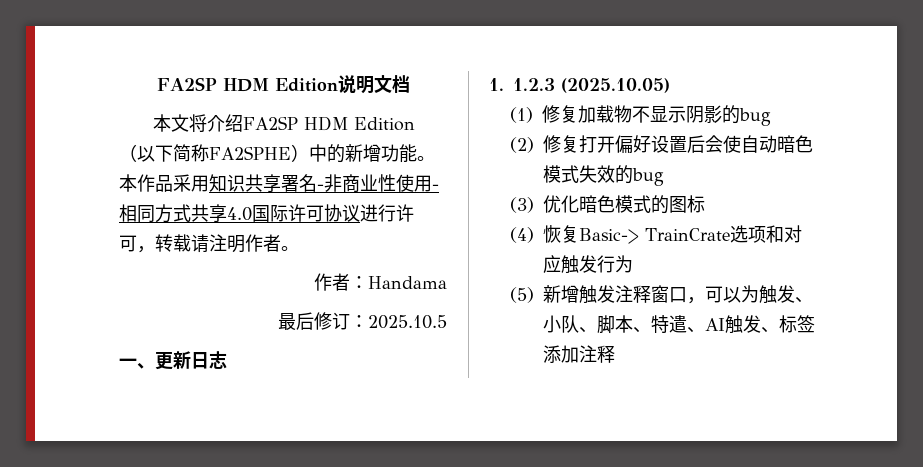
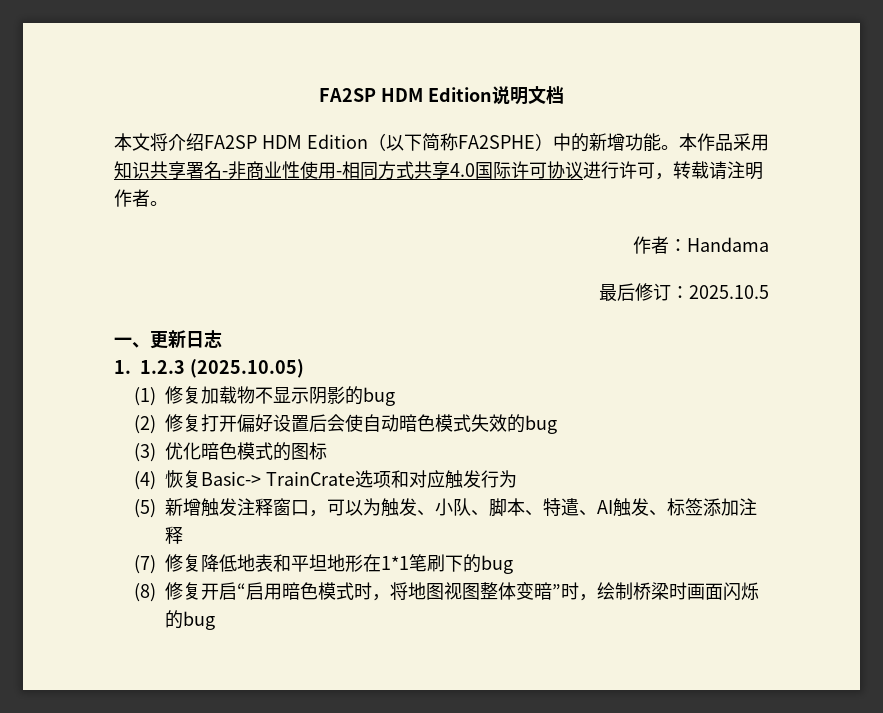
+ (7)修复降低地表和平坦地形在1*1笔刷下的bug
+ (8)修复开启“启用暗色模式时，将地图视图整体变暗”时，绘制桥梁时画面闪烁的bug

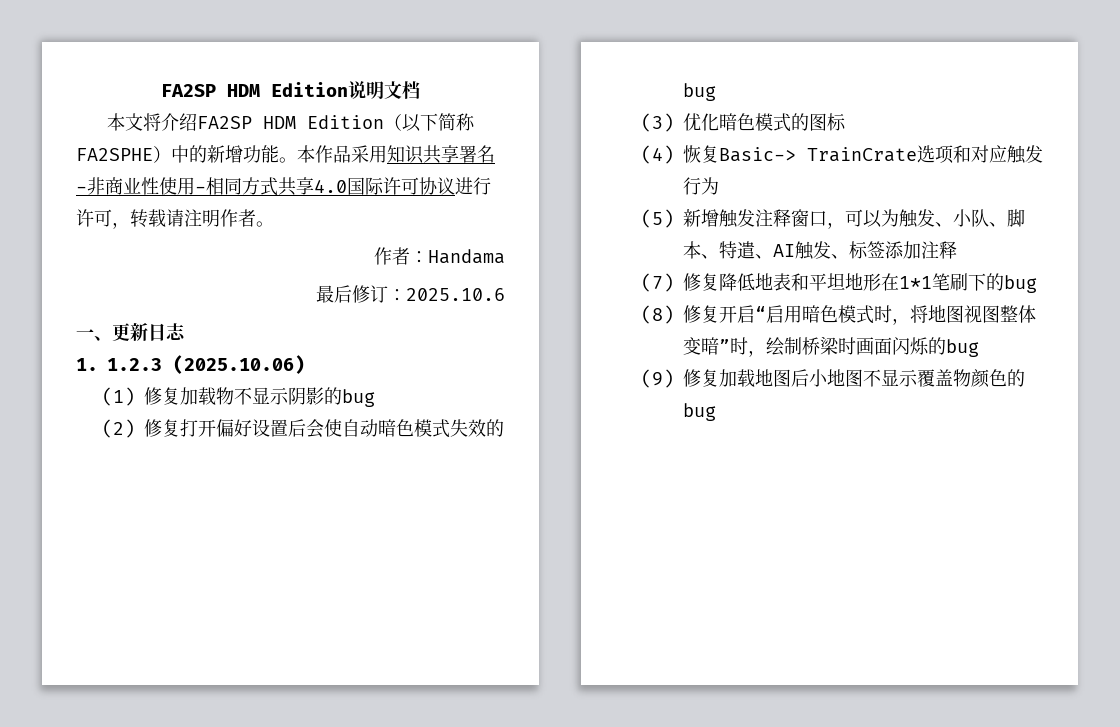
- 最后修订：2025.10.5
+ 最后修订：2025.10.6
- 1. 1.2.3 (2025.10.05)
+ 1. 1.2.3 (2025.10.06)
+ (9)修复加载地图后小地图不显示覆盖物颜色的bug

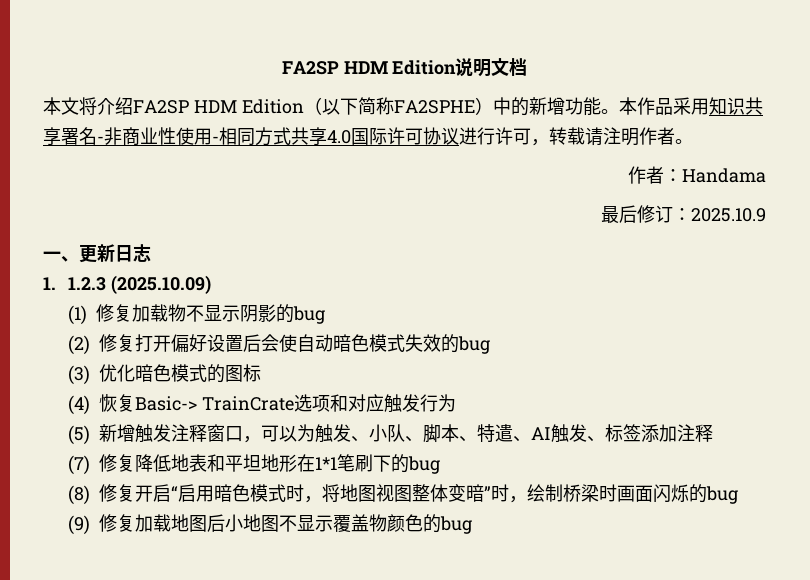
- 最后修订：2025.10.6
+ 最后修订：2025.10.9
- 1. 1.2.3 (2025.10.06)
+ 1. 1.2.3 (2025.10.09)

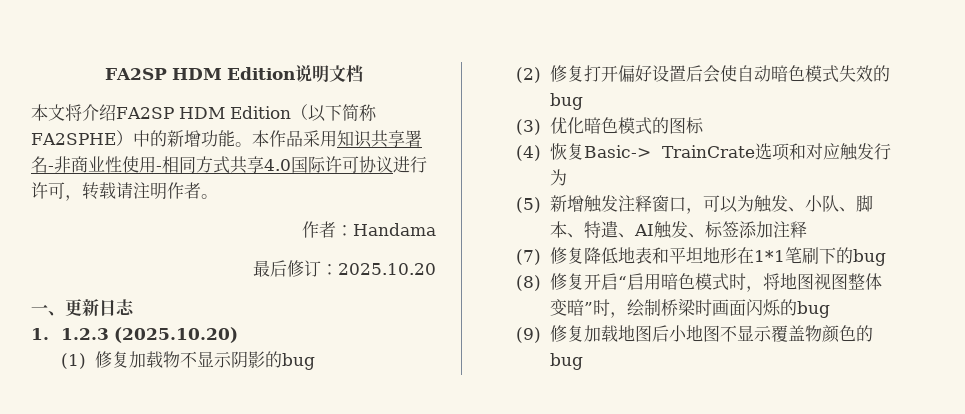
- 最后修订：2025.10.9
+ 最后修订：2025.10.20
- 1. 1.2.3 (2025.10.09)
+ 1. 1.2.3 (2025.10.20)

